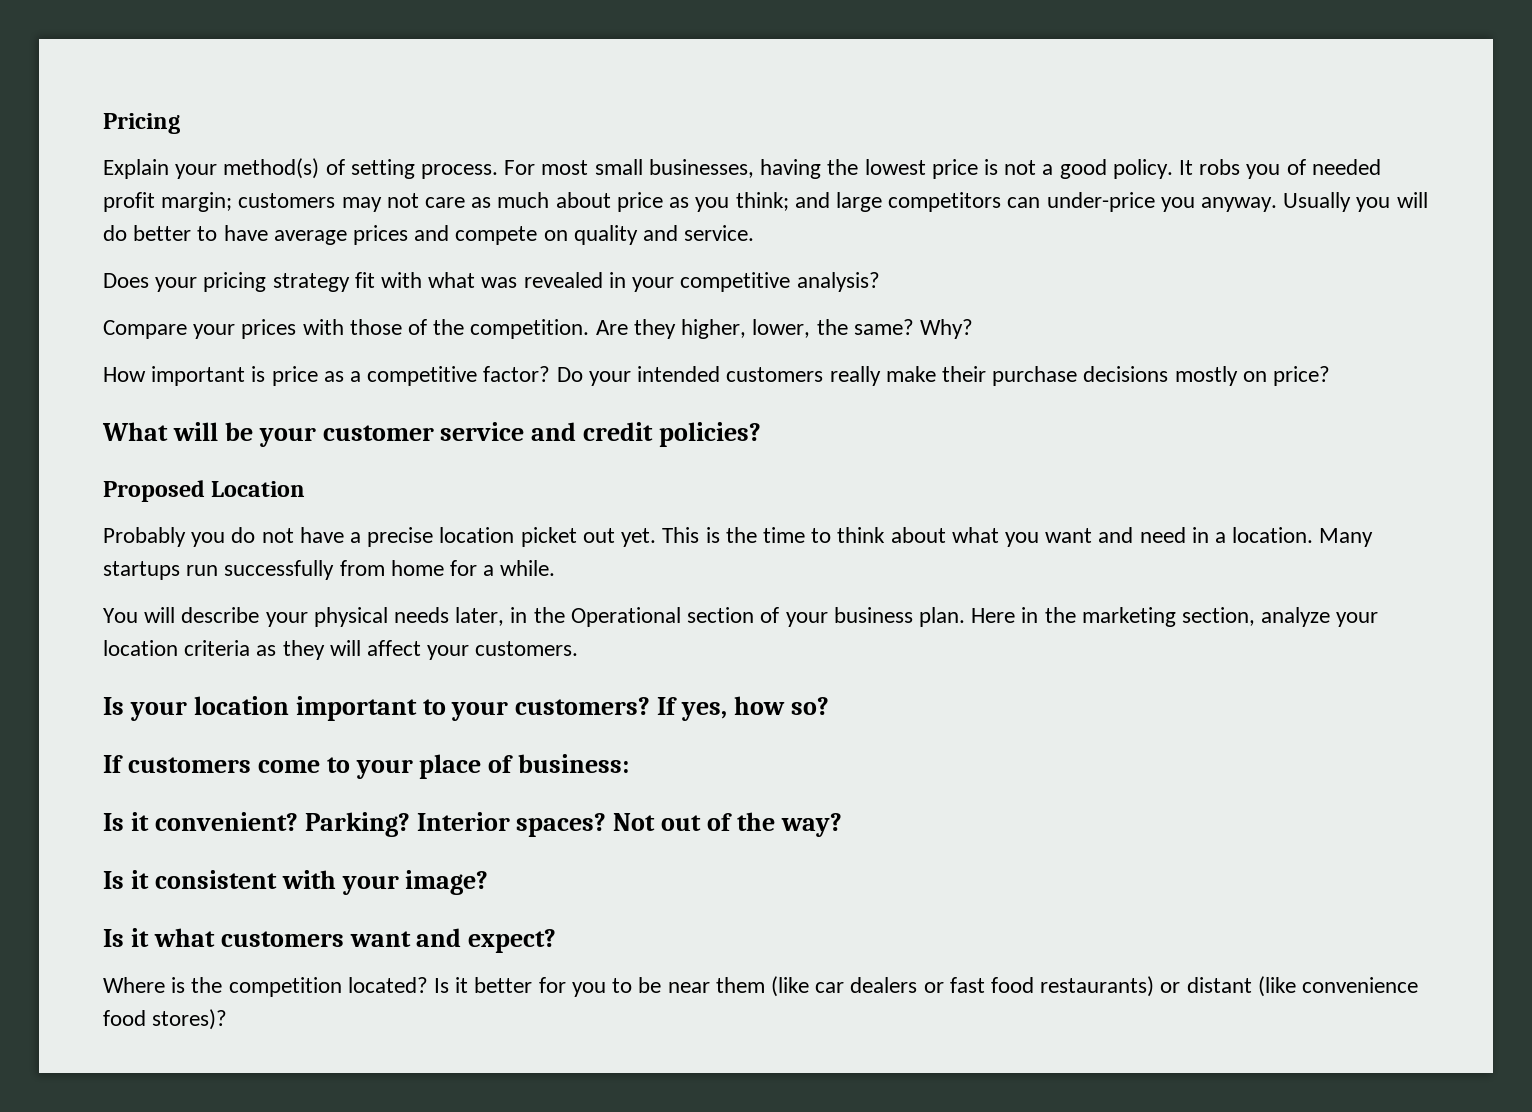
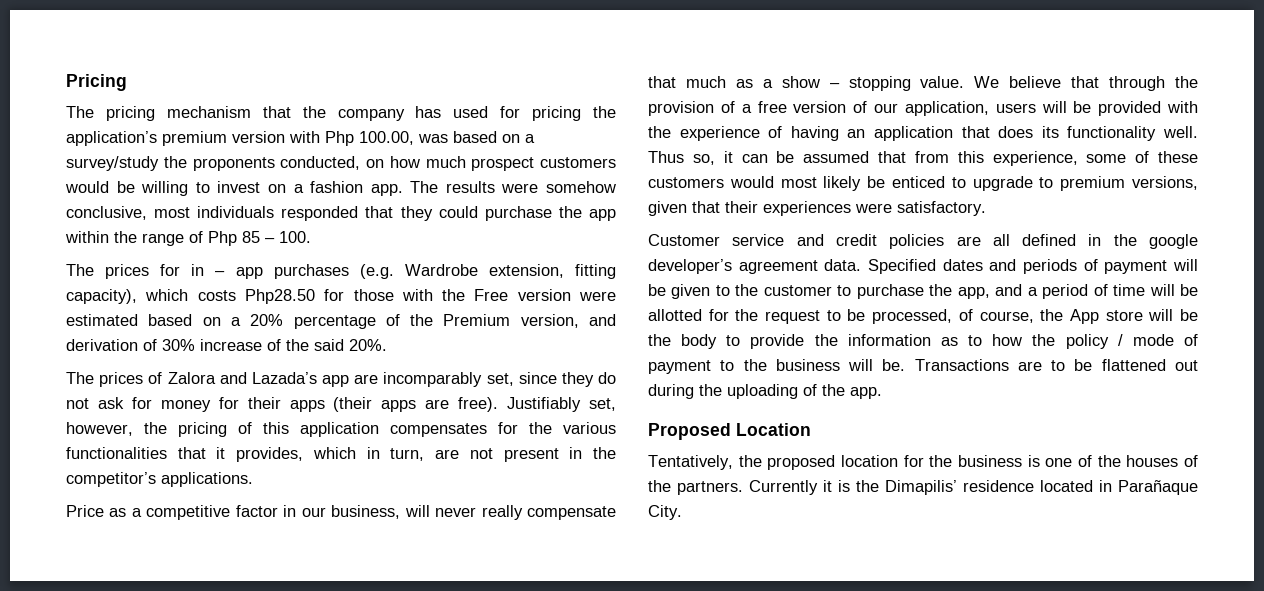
- Explain your method(s) of setting process. For most small businesses, having the lowest price is not a good policy. It robs you of needed profit margin; customers may not care as much about price as you think; and large competitors can under-price you anyway. Usually you will do better to have average prices and compete on quality and service.
- Does your pricing strategy fit with what was revealed in your competitive analysis?
- Compare your prices with those of the competition. Are they higher, lower, the same? Why?
- How important is price as a competitive factor? Do your intended customers really make their purchase decisions mostly on price?
- What will be your customer service and credit policies?
+ The pricing mechanism that the company has used for pricing the application’s premium version with Php 100.00, was based on a survey/study the proponents conducted, on how much prospect customers would be willing to invest on a fashion app. The results were somehow conclusive, most individuals responded that they could purchase the app within the range of Php 85 – 100.
+ The prices for in – app purchases (e.g. Wardrobe extension, fitting capacity), which costs Php28.50 for those with the Free version were estimated based on a 20% percentage of the Premium version, and derivation of 30% increase of the said 20%.
+ The prices of Zalora and Lazada’s app are incomparably set, since they do not ask for money for their apps (their apps are free). Justifiably set, however, the pricing of this application compensates for the various functionalities that it provides, which in turn, are not present in the competitor’s applications.
+ Price as a competitive factor in our business, will never really compensate that much as a show – stopping value. We believe that through the provision of a free version of our application, users will be provided with the experience of having an application that does its functionality well. Thus so, it can be assumed that from this experience, some of these customers would most likely be enticed to upgrade to premium versions, given that their experiences were satisfactory.
+ Customer service and credit policies are all defined in the google developer’s agreement data. Specified dates and periods of payment will be given to the customer to purchase the app, and a period of time will be allotted for the request to be processed, of course, the App store will be the body to provide the information as to how the policy / mode of payment to the business will be. Transactions are to be flattened out during the uploading of the app.
  Proposed Location
- Probably you do not have a precise location picket out yet. This is the time to think about what you want and need in a location. Many startups run successfully from home for a while.
- You will describe your physical needs later, in the Operational section of your business plan. Here in the marketing section, analyze your location criteria as they will affect your customers.
- Is your location important to your customers? If yes, how so?
- If customers come to your place of business:
- Is it convenient? Parking? Interior spaces? Not out of the way?
- Is it consistent with your image?
- Is it what customers want and expect?
- Where is the competition located? Is it better for you to be near them (like car dealers or fast food restaurants) or distant (like convenience food stores)?
+ Tentatively, the proposed location for the business is one of the houses of the partners. Currently it is the Dimapilis’ residence located in Parañaque City.

